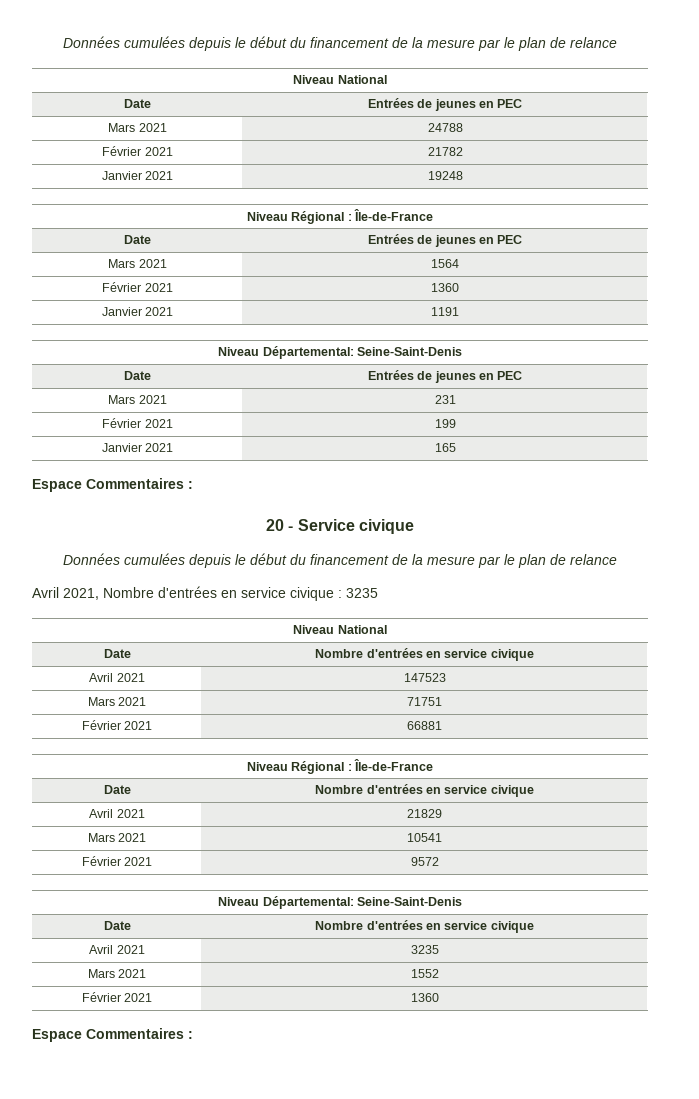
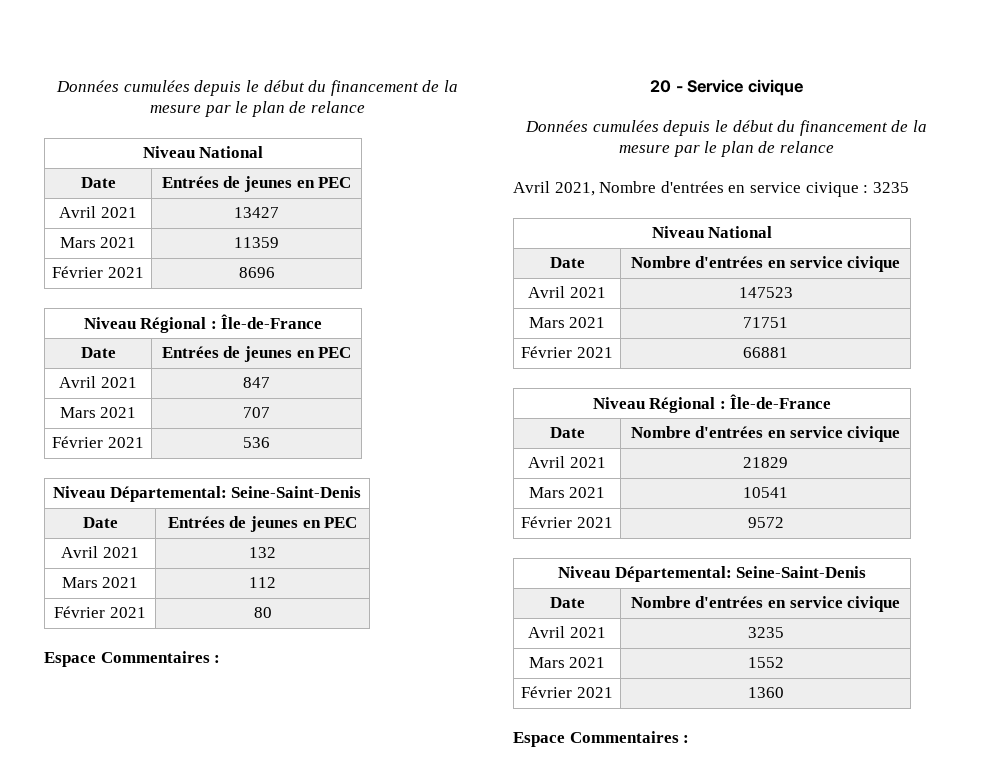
- Mars 2021 | 24788
- Février 2021 | 21782
- Janvier 2021 | 19248
+ Avril 2021 | 13427
+ Mars 2021 | 11359
+ Février 2021 | 8696
- Mars 2021 | 1564
- Février 2021 | 1360
- Janvier 2021 | 1191
+ Avril 2021 | 847
+ Mars 2021 | 707
+ Février 2021 | 536
- Mars 2021 | 231
- Février 2021 | 199
- Janvier 2021 | 165
+ Avril 2021 | 132
+ Mars 2021 | 112
+ Février 2021 | 80

